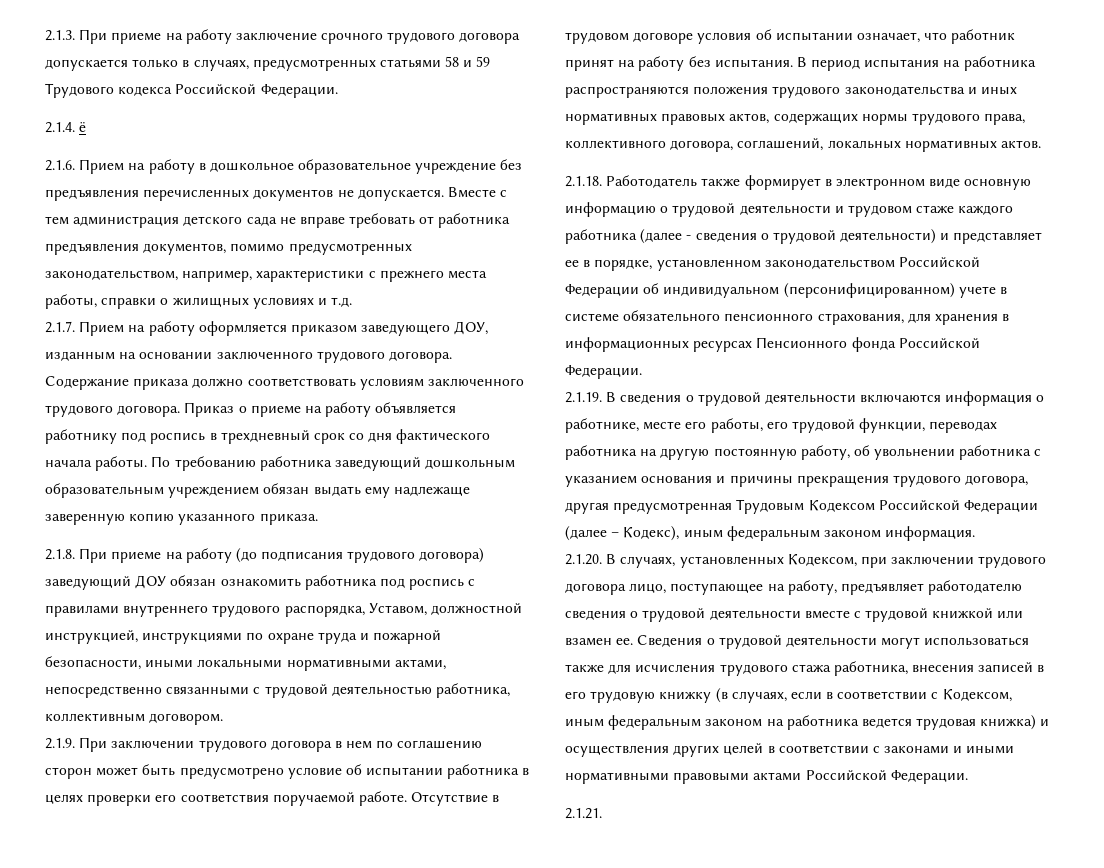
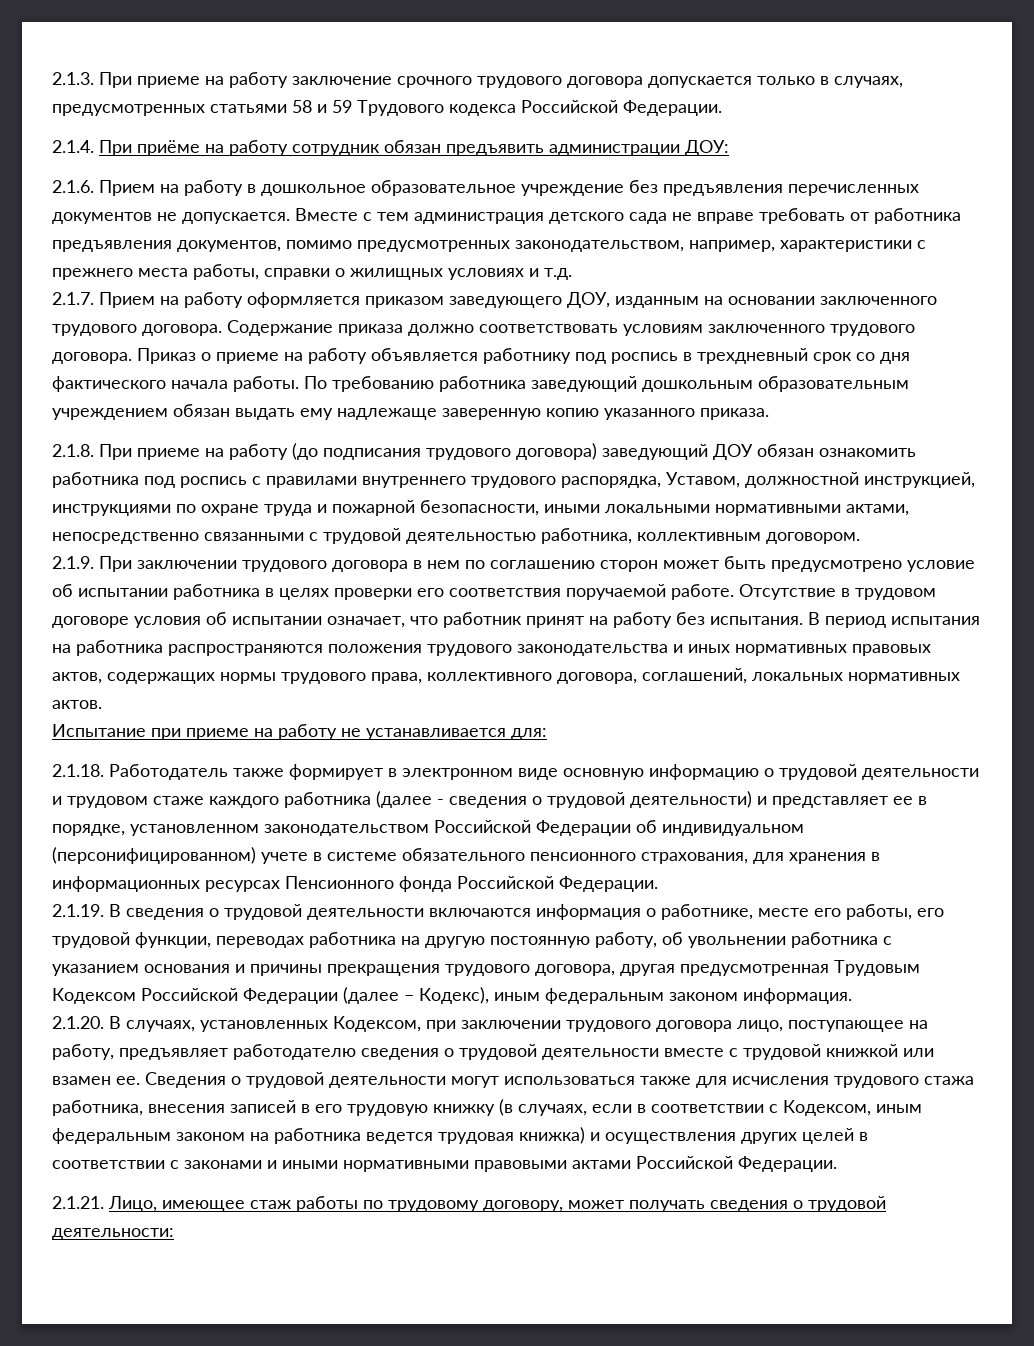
- 2.1.4. ё
+ 2.1.4. При приёме на работу сотрудник обязан предъявить администрации ДОУ:
+ Испытание при приеме на работу не устанавливается для:
- 2.1.21.
+ 2.1.21. Лицо, имеющее стаж работы по трудовому договору, может получать сведения о трудовой деятельности:

